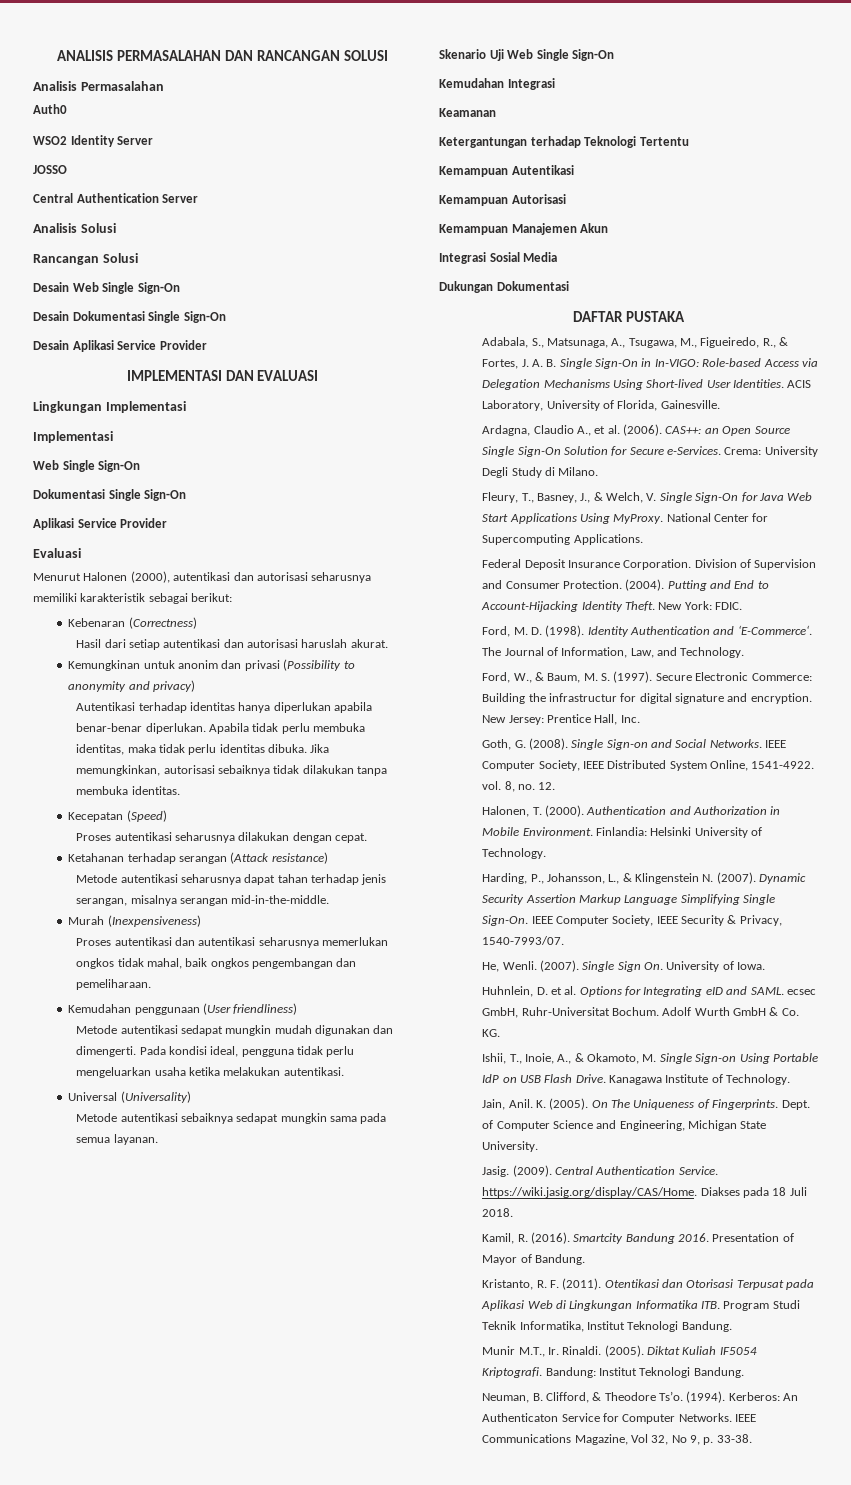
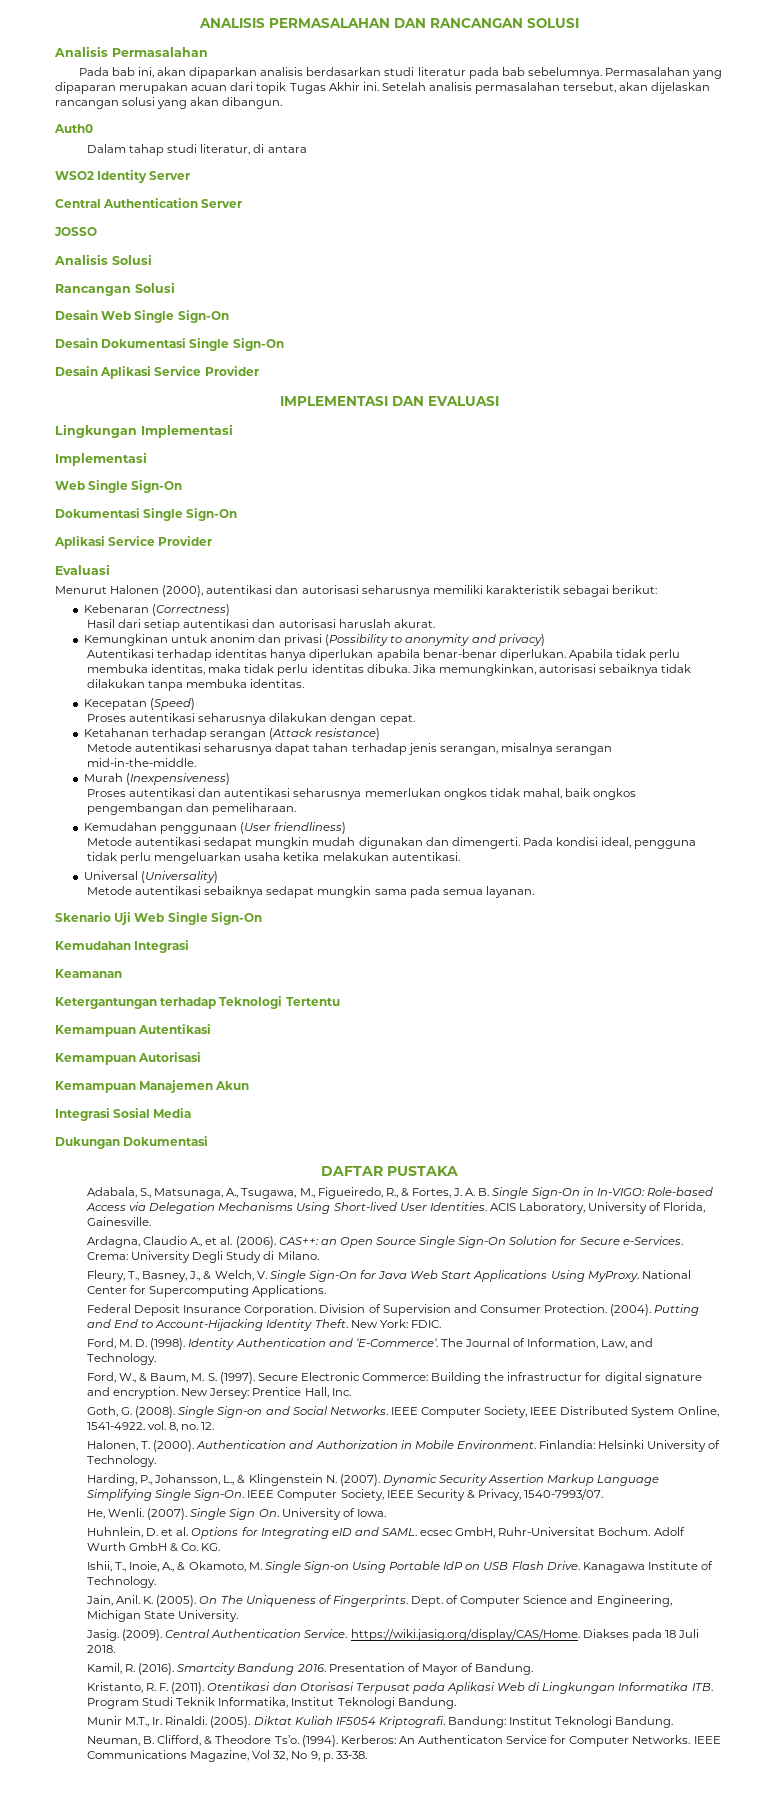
+ Pada bab ini, akan dipaparkan analisis berdasarkan studi literatur pada bab sebelumnya. Permasalahan yang dipaparan merupakan acuan dari topik Tugas Akhir ini. Setelah analisis permasalahan tersebut, akan dijelaskan rancangan solusi yang akan dibangun.
  Auth0
+ Dalam tahap studi literatur, di antara
- JOSSO
+ JOSSO

